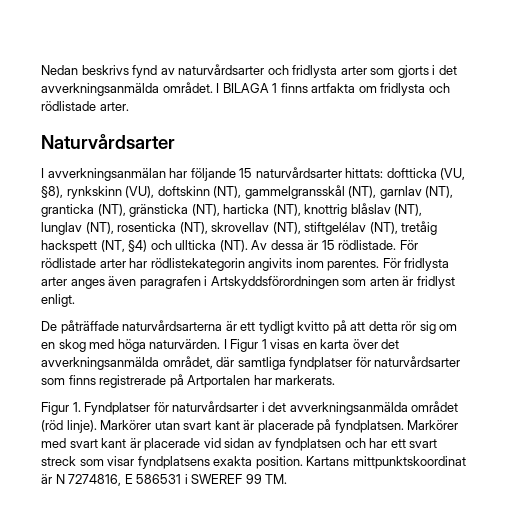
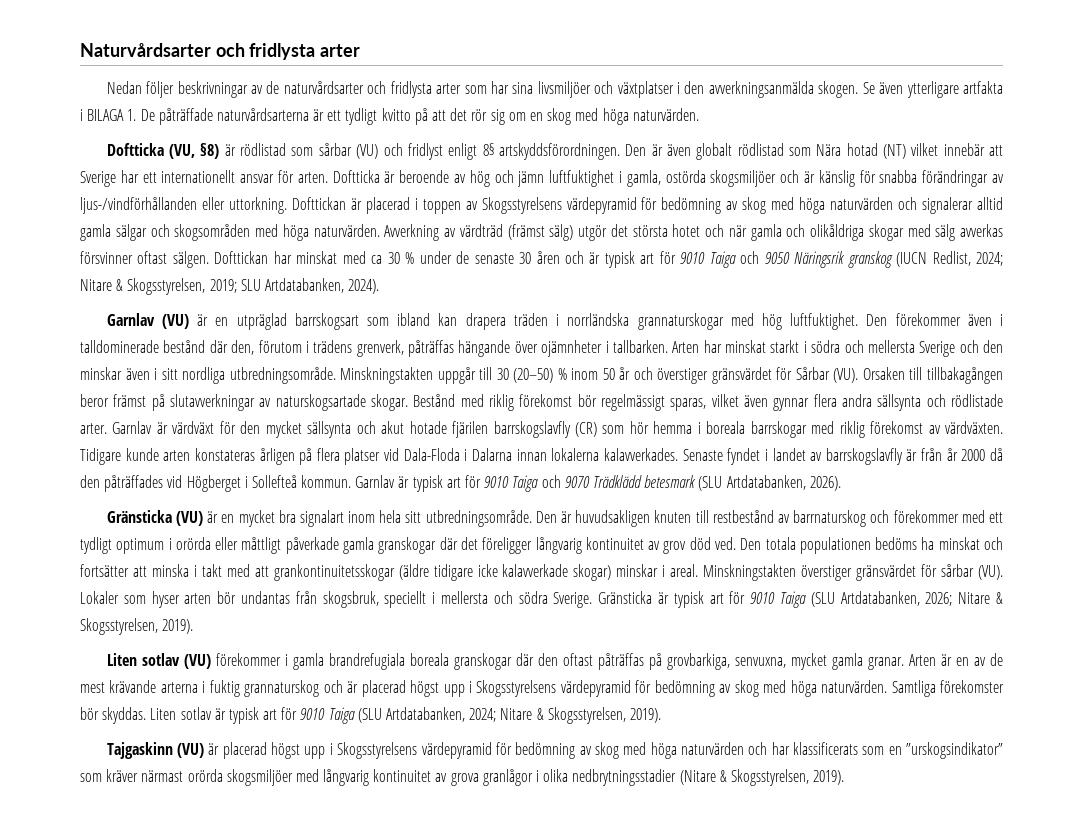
- Nedan beskrivs fynd av naturvårdsarter och fridlysta arter som gjorts i det avverkningsanmälda området. I BILAGA 1 finns artfakta om fridlysta och rödlistade arter.
- Naturvårdsarter
- I avverkningsanmälan har följande 15 naturvårdsarter hittats: doftticka (VU, §8), rynkskinn (VU), doftskinn (NT), gammelgransskål (NT), garnlav (NT), granticka (NT), gränsticka (NT), harticka (NT), knottrig blåslav (NT), lunglav (NT), rosenticka (NT), skrovellav (NT), stiftgelélav (NT), tretåig hackspett (NT, §4) och ullticka (NT). Av dessa är 15 rödlistade. För rödlistade arter har rödlistekategorin angivits inom parentes. För fridlysta arter anges även paragrafen i Artskyddsförordningen som arten är fridlyst enligt.
- De påträffade naturvårdsarterna är ett tydligt kvitto på att detta rör sig om en skog med höga naturvärden. I Figur 1 visas en karta över det avverkningsanmälda området, där samtliga fyndplatser för naturvårdsarter som finns registrerade på Artportalen har markerats.
- Figur 1. Fyndplatser för naturvårdsarter i det avverkningsanmälda området (röd linje). Markörer utan svart kant är placerade på fyndplatsen. Markörer med svart kant är placerade vid sidan av fyndplatsen och har ett svart streck som visar fyndplatsens exakta position. Kartans mittpunktskoordinat är N 7274816, E 586531 i SWEREF 99 TM.
+ Naturvårdsarter och fridlysta arter
+ Nedan följer beskrivningar av de naturvårdsarter och fridlysta arter som har sina livsmiljöer och växtplatser i den avverkningsanmälda skogen. Se även ytterligare artfakta i BILAGA 1. De påträffade naturvårdsarterna är ett tydligt kvitto på att det rör sig om en skog med höga naturvärden.
+ Doftticka (VU, §8) är rödlistad som sårbar (VU) och fridlyst enligt 8§ artskyddsförordningen. Den är även globalt rödlistad som Nära hotad (NT) vilket innebär att Sverige har ett internationellt ansvar för arten. Doftticka är beroende av hög och jämn luftfuktighet i gamla, ostörda skogsmiljöer och är känslig för snabba förändringar av ljus-/vindförhållanden eller uttorkning. Dofttickan är placerad i toppen av Skogsstyrelsens värdepyramid för bedömning av skog med höga naturvärden och signalerar alltid gamla sälgar och skogsområden med höga naturvärden. Avverkning av värdträd (främst sälg) utgör det största hotet och när gamla och olikåldriga skogar med sälg avverkas försvinner oftast sälgen. Dofttickan har minskat med ca 30 % under de senaste 30 åren och är typisk art för 9010 Taiga och 9050 Näringsrik granskog (IUCN Redlist, 2024; Nitare & Skogsstyrelsen, 2019; SLU Artdatabanken, 2024).
+ Garnlav (VU) är en utpräglad barrskogsart som ibland kan drapera träden i norrländska grannaturskogar med hög luftfuktighet. Den förekommer även i talldominerade bestånd där den, förutom i trädens grenverk, påträffas hängande över ojämnheter i tallbarken. Arten har minskat starkt i södra och mellersta Sverige och den minskar även i sitt nordliga utbredningsområde. Minskningstakten uppgår till 30 (20–50) % inom 50 år och överstiger gränsvärdet för Sårbar (VU). Orsaken till tillbakagången beror främst på slutavverkningar av naturskogsartade skogar. Bestånd med riklig förekomst bör regelmässigt sparas, vilket även gynnar flera andra sällsynta och rödlistade arter. Garnlav är värdväxt för den mycket sällsynta och akut hotade fjärilen barrskogslavfly (CR) som hör hemma i boreala barrskogar med riklig förekomst av värdväxten. Tidigare kunde arten konstateras årligen på flera platser vid Dala-Floda i Dalarna innan lokalerna kalavverkades. Senaste fyndet i landet av barrskogslavfly är från år 2000 då den påträffades vid Högberget i Sollefteå kommun. Garnlav är typisk art för 9010 Taiga och 9070 Trädklädd betesmark (SLU Artdatabanken, 2026).
+ Gränsticka (VU) är en mycket bra signalart inom hela sitt utbredningsområde. Den är huvudsakligen knuten till restbestånd av barrnaturskog och förekommer med ett tydligt optimum i orörda eller måttligt påverkade gamla granskogar där det föreligger långvarig kontinuitet av grov död ved. Den totala populationen bedöms ha minskat och fortsätter att minska i takt med att grankontinuitetsskogar (äldre tidigare icke kalavverkade skogar) minskar i areal. Minskningstakten överstiger gränsvärdet för sårbar (VU). Lokaler som hyser arten bör undantas från skogsbruk, speciellt i mellersta och södra Sverige. Gränsticka är typisk art för 9010 Taiga (SLU Artdatabanken, 2026; Nitare & Skogsstyrelsen, 2019).
+ Liten sotlav (VU) förekommer i gamla brandrefugiala boreala granskogar där den oftast påträffas på grovbarkiga, senvuxna, mycket gamla granar. Arten är en av de mest krävande arterna i fuktig grannaturskog och är placerad högst upp i Skogsstyrelsens värdepyramid för bedömning av skog med höga naturvärden. Samtliga förekomster bör skyddas. Liten sotlav är typisk art för 9010 Taiga (SLU Artdatabanken, 2024; Nitare & Skogsstyrelsen, 2019).
+ Tajgaskinn (VU) är placerad högst upp i Skogsstyrelsens värdepyramid för bedömning av skog med höga naturvärden och har klassificerats som en ”urskogsindikator” som kräver närmast orörda skogsmiljöer med långvarig kontinuitet av grova granlågor i olika nedbrytningsstadier (Nitare & Skogsstyrelsen, 2019).

